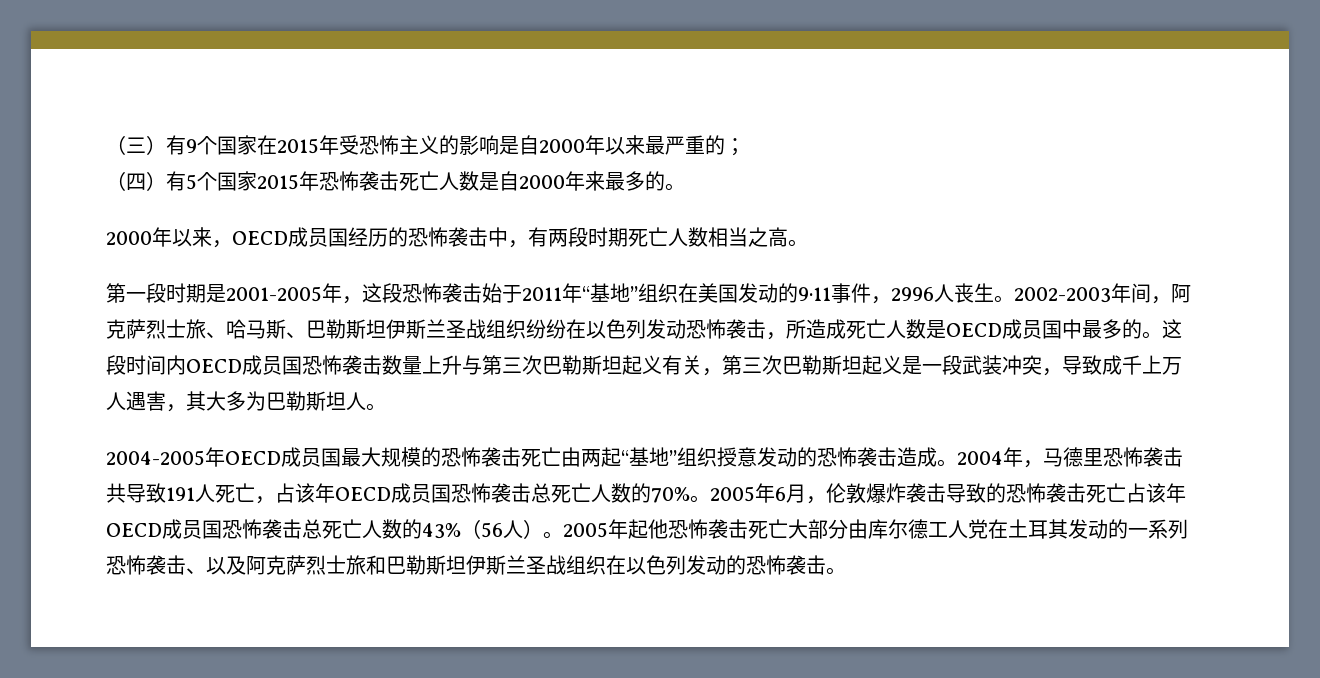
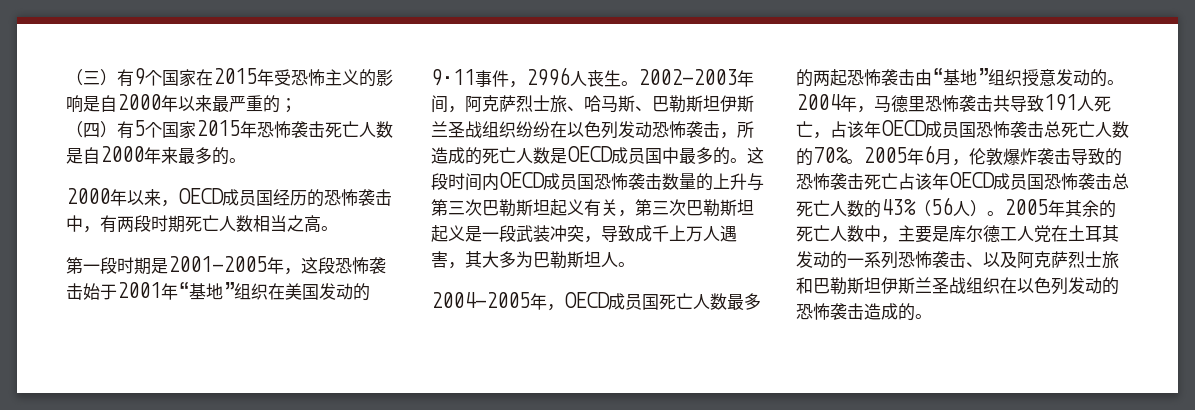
- 第一段时期是2001-2005年，这段恐怖袭击始于2011年“基地”组织在美国发动的9·11事件，2996人丧生。
+ 第一段时期是2001-2005年，这段恐怖袭击始于2001年“基地”组织在美国发动的9·11事件，2996人丧生。
- 2002-2003年间，阿克萨烈士旅、哈马斯、巴勒斯坦伊斯兰圣战组织纷纷在以色列发动恐怖袭击，所造成死亡人数是OECD成员国中最多的。
+ 2002-2003年间，阿克萨烈士旅、哈马斯、巴勒斯坦伊斯兰圣战组织纷纷在以色列发动恐怖袭击，所造成的死亡人数是OECD成员国中最多的。
- 这段时间内OECD成员国恐怖袭击数量上升与第三次巴勒斯坦起义有关，第三次巴勒斯坦起义是一段武装冲突，导致成千上万人遇害，其大多为巴勒斯坦人。
+ 这段时间内OECD成员国恐怖袭击数量的上升与第三次巴勒斯坦起义有关，第三次巴勒斯坦起义是一段武装冲突，导致成千上万人遇害，其大多为巴勒斯坦人。
- 2004-2005年OECD成员国最大规模的恐怖袭击死亡由两起“基地”组织授意发动的恐怖袭击造成。
+ 2004-2005年，OECD成员国死亡人数最多的两起恐怖袭击由“基地”组织授意发动的。
- 2005年起他恐怖袭击死亡大部分由库尔德工人党在土耳其发动的一系列恐怖袭击、以及阿克萨烈士旅和巴勒斯坦伊斯兰圣战组织在以色列发动的恐怖袭击。
+ 2005年其余的死亡人数中，主要是库尔德工人党在土耳其发动的一系列恐怖袭击、以及阿克萨烈士旅和巴勒斯坦伊斯兰圣战组织在以色列发动的恐怖袭击造成的。

